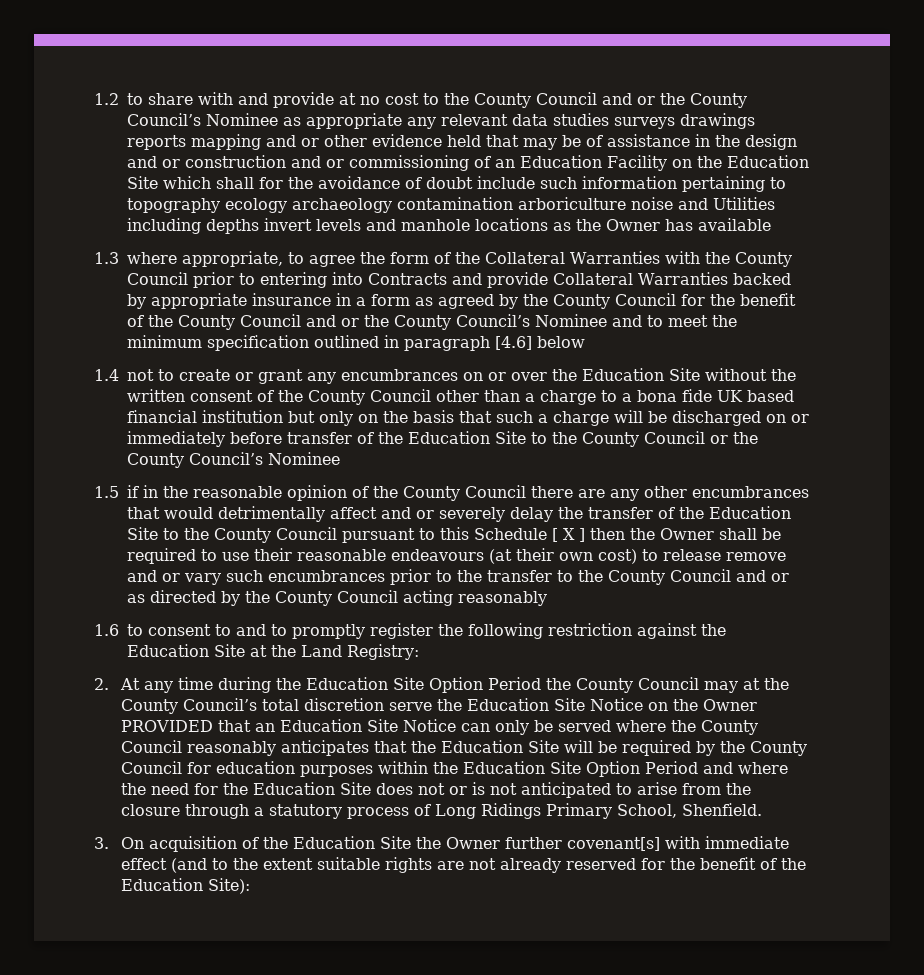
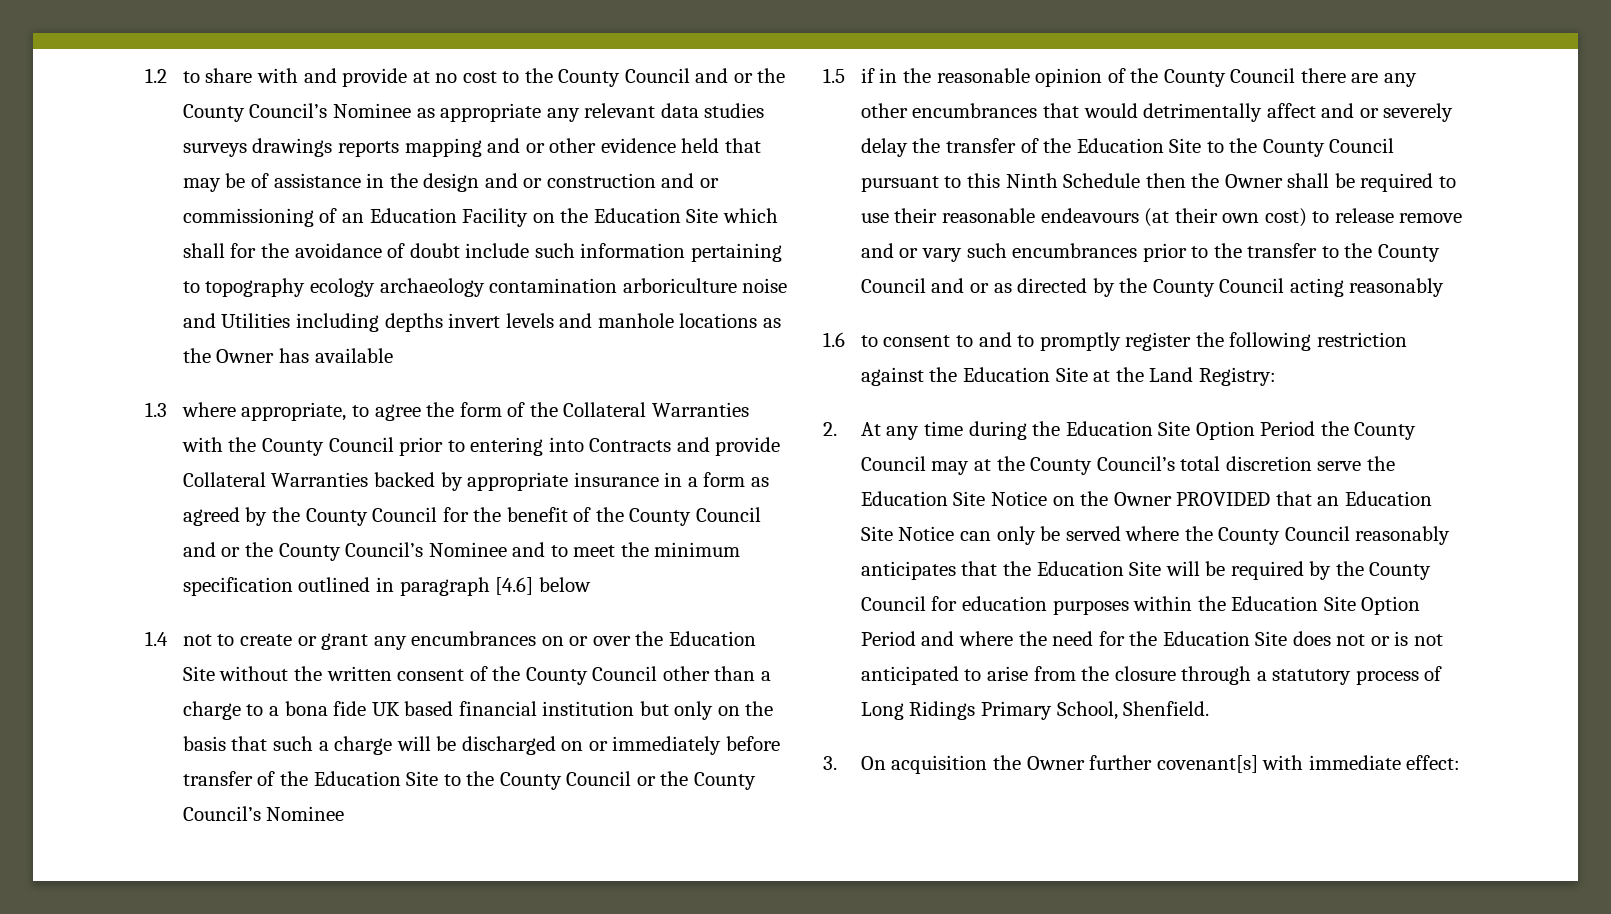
- 1.5 if in the reasonable opinion of the County Council there are any other encumbrances that would detrimentally affect and or severely delay the transfer of the Education Site to the County Council pursuant to this Schedule [ X ] then the Owner shall be required to use their reasonable endeavours (at their own cost) to release remove and or vary such encumbrances prior to the transfer to the County Council and or as directed by the County Council acting reasonably
+ 1.5 if in the reasonable opinion of the County Council there are any other encumbrances that would detrimentally affect and or severely delay the transfer of the Education Site to the County Council pursuant to this Ninth Schedule then the Owner shall be required to use their reasonable endeavours (at their own cost) to release remove and or vary such encumbrances prior to the transfer to the County Council and or as directed by the County Council acting reasonably
- 3. On acquisition of the Education Site the Owner further covenant[s] with immediate effect (and to the extent suitable rights are not already reserved for the benefit of the Education Site):
+ 3. On acquisition the Owner further covenant[s] with immediate effect:

